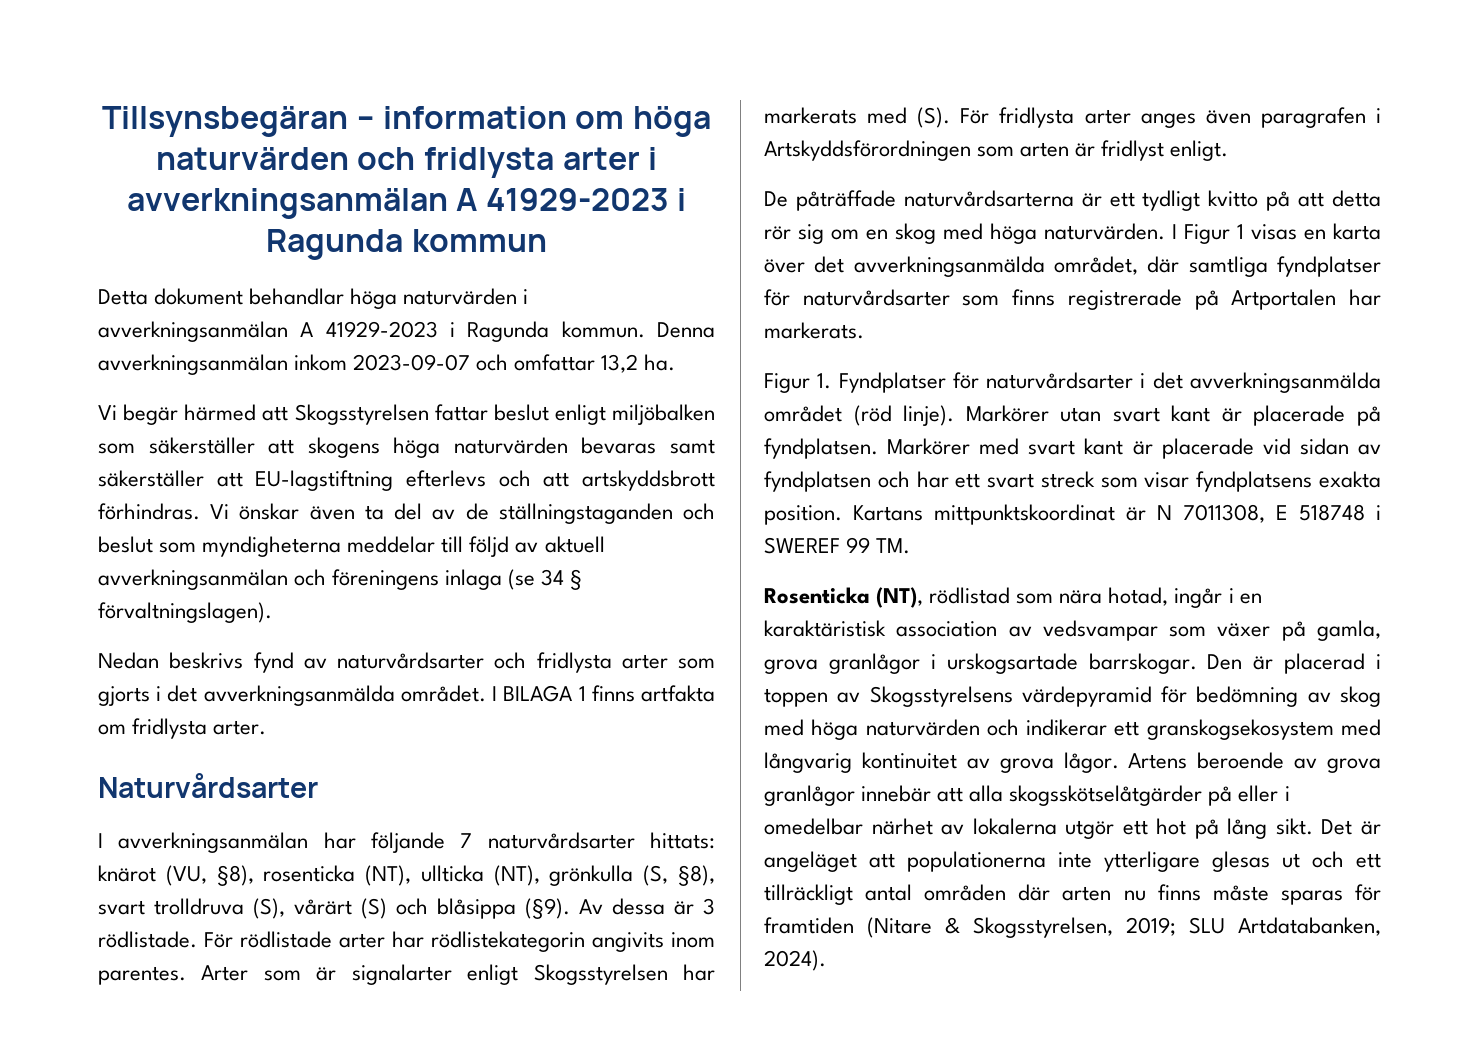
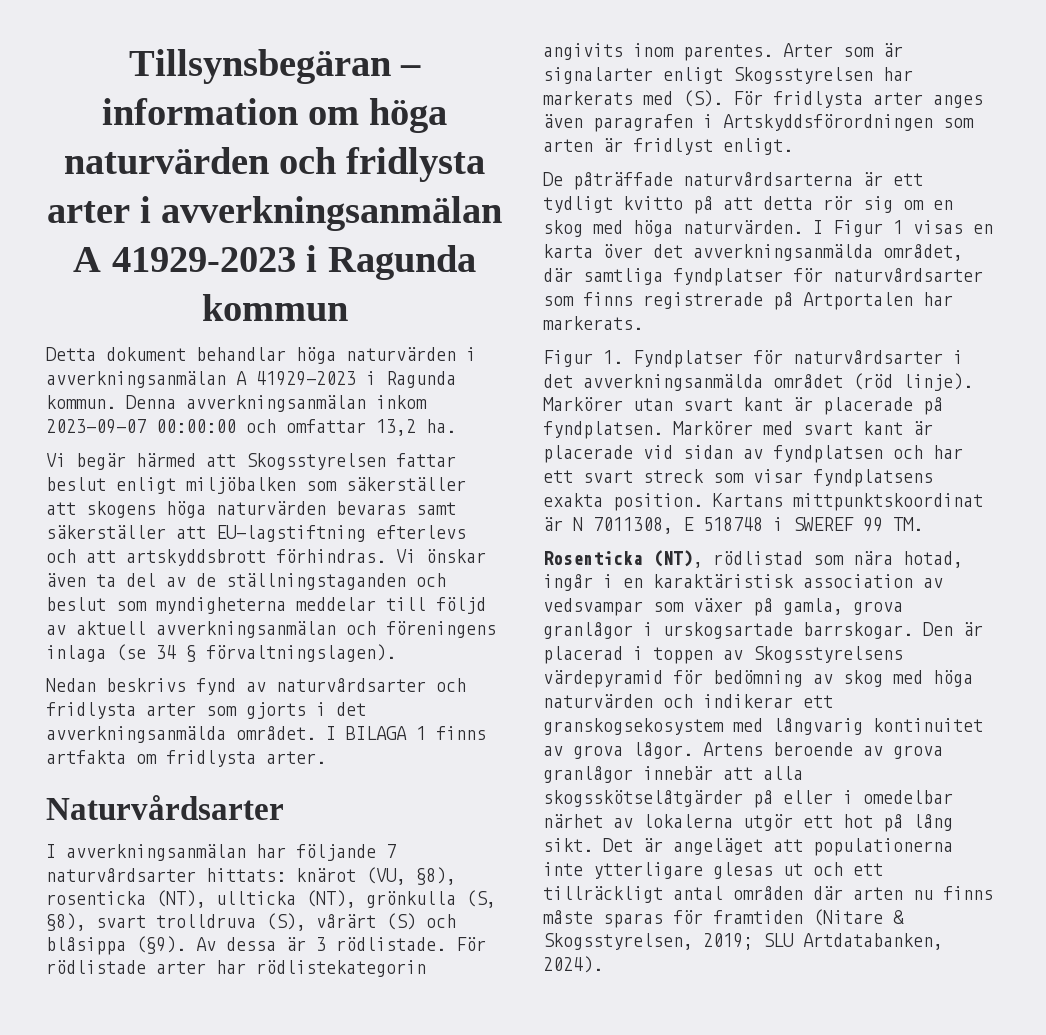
- Denna avverkningsanmälan inkom 2023-09-07 och omfattar 13,2 ha.
+ Denna avverkningsanmälan inkom 2023-09-07 00:00:00 och omfattar 13,2 ha.

